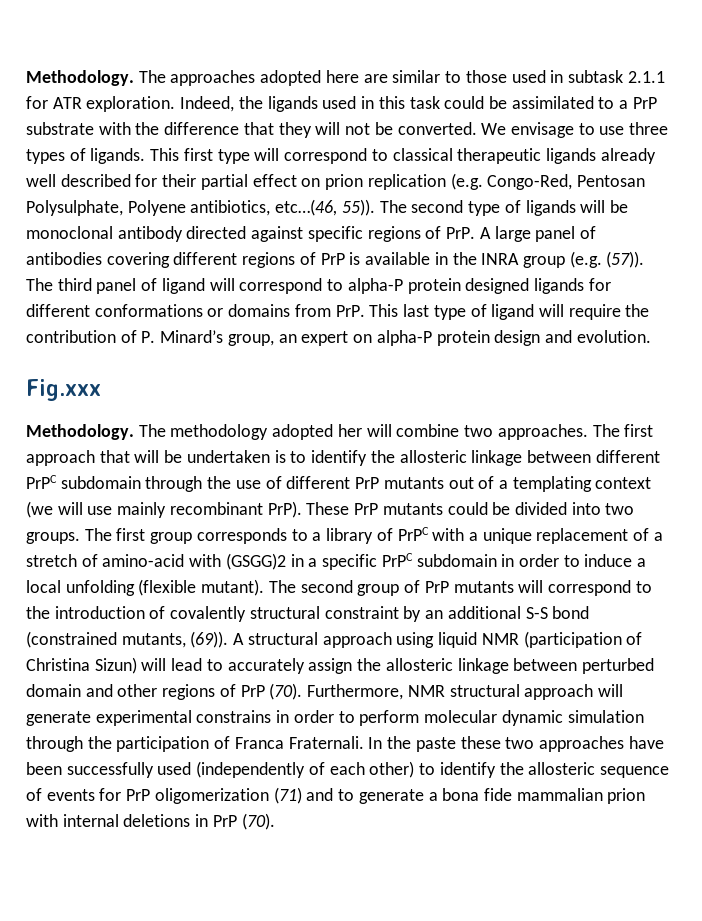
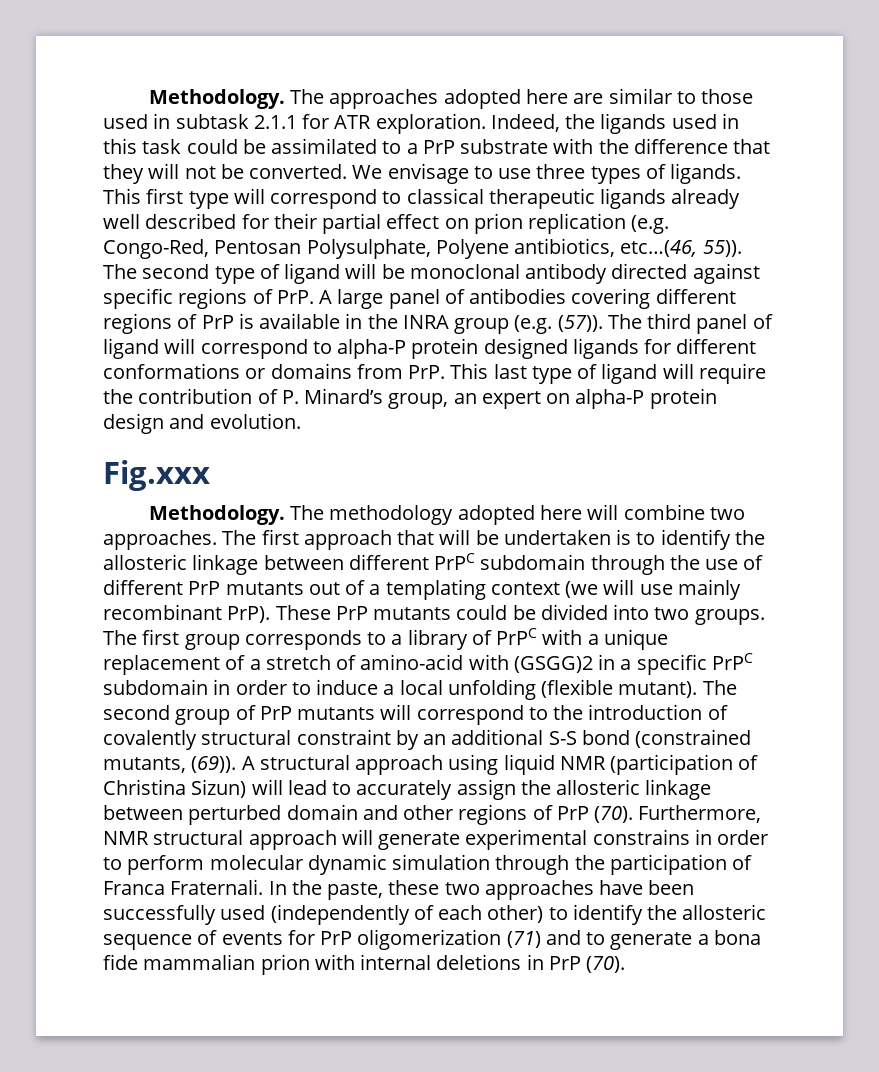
- The second type of ligands will be monoclonal antibody directed against specific regions of PrP. A large panel of antibodies covering different regions of PrP is available in the INRA group (e.g. (57)).
+ The second type of ligand will be monoclonal antibody directed against specific regions of PrP. A large panel of antibodies covering different regions of PrP is available in the INRA group (e.g. (57)).
- The methodology adopted her will combine two approaches.
+ The methodology adopted here will combine two approaches.
- In the paste these two approaches have been successfully used (independently of each other) to identify the allosteric sequence of events for PrP oligomerization (71) and to generate a bona fide mammalian prion with internal deletions in PrP (70).
+ In the paste, these two approaches have been successfully used (independently of each other) to identify the allosteric sequence of events for PrP oligomerization (71) and to generate a bona fide mammalian prion with internal deletions in PrP (70).

